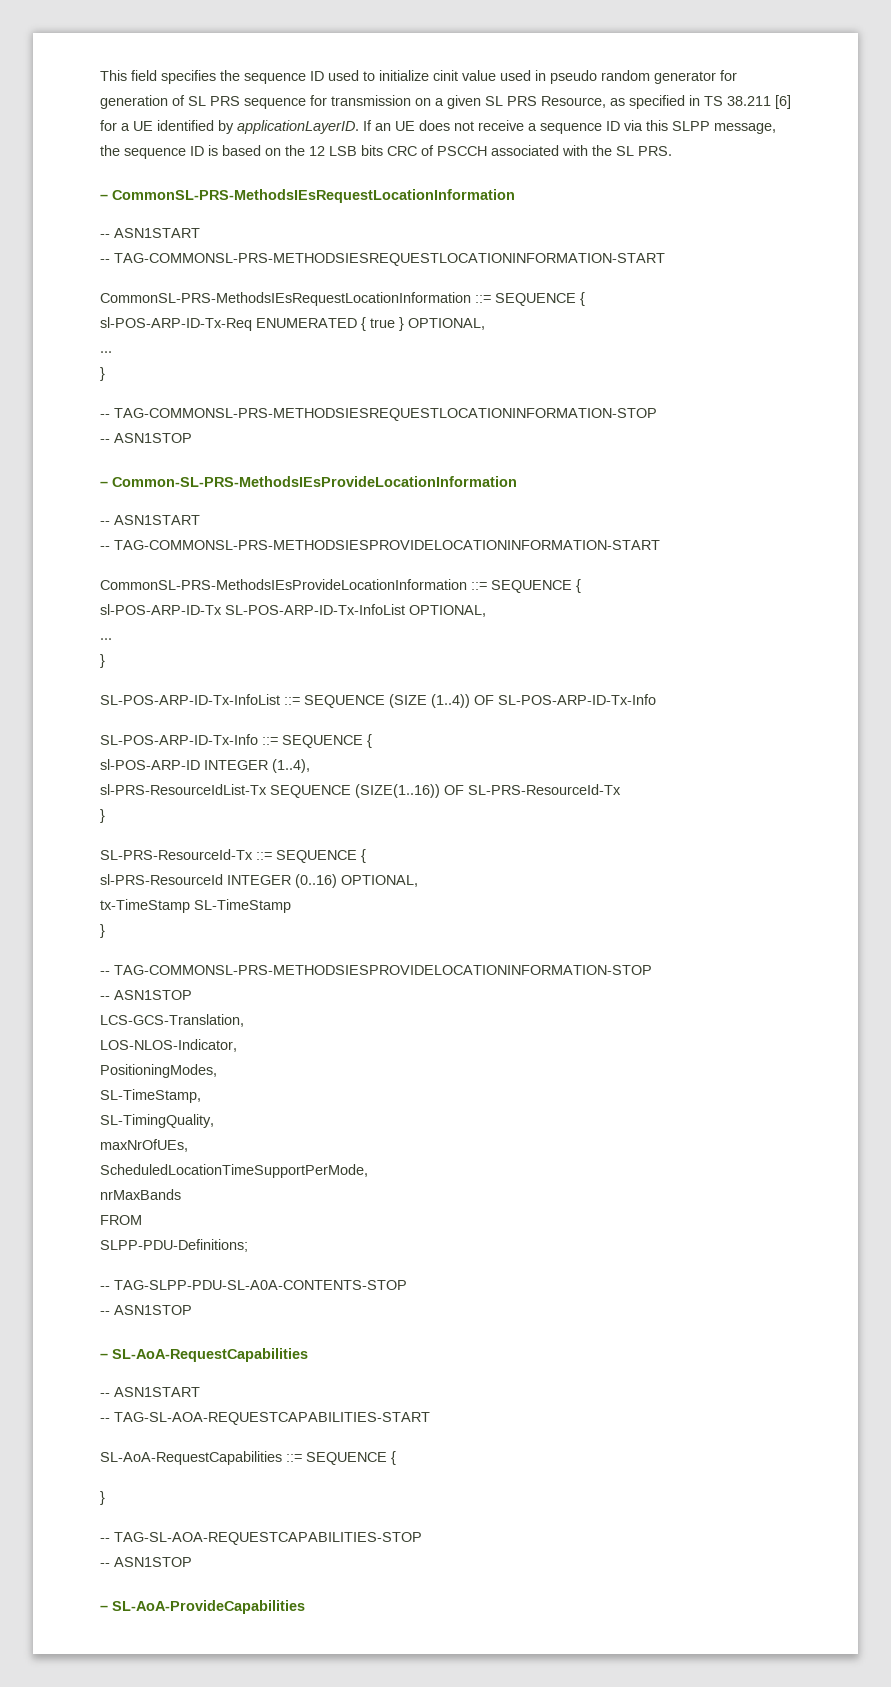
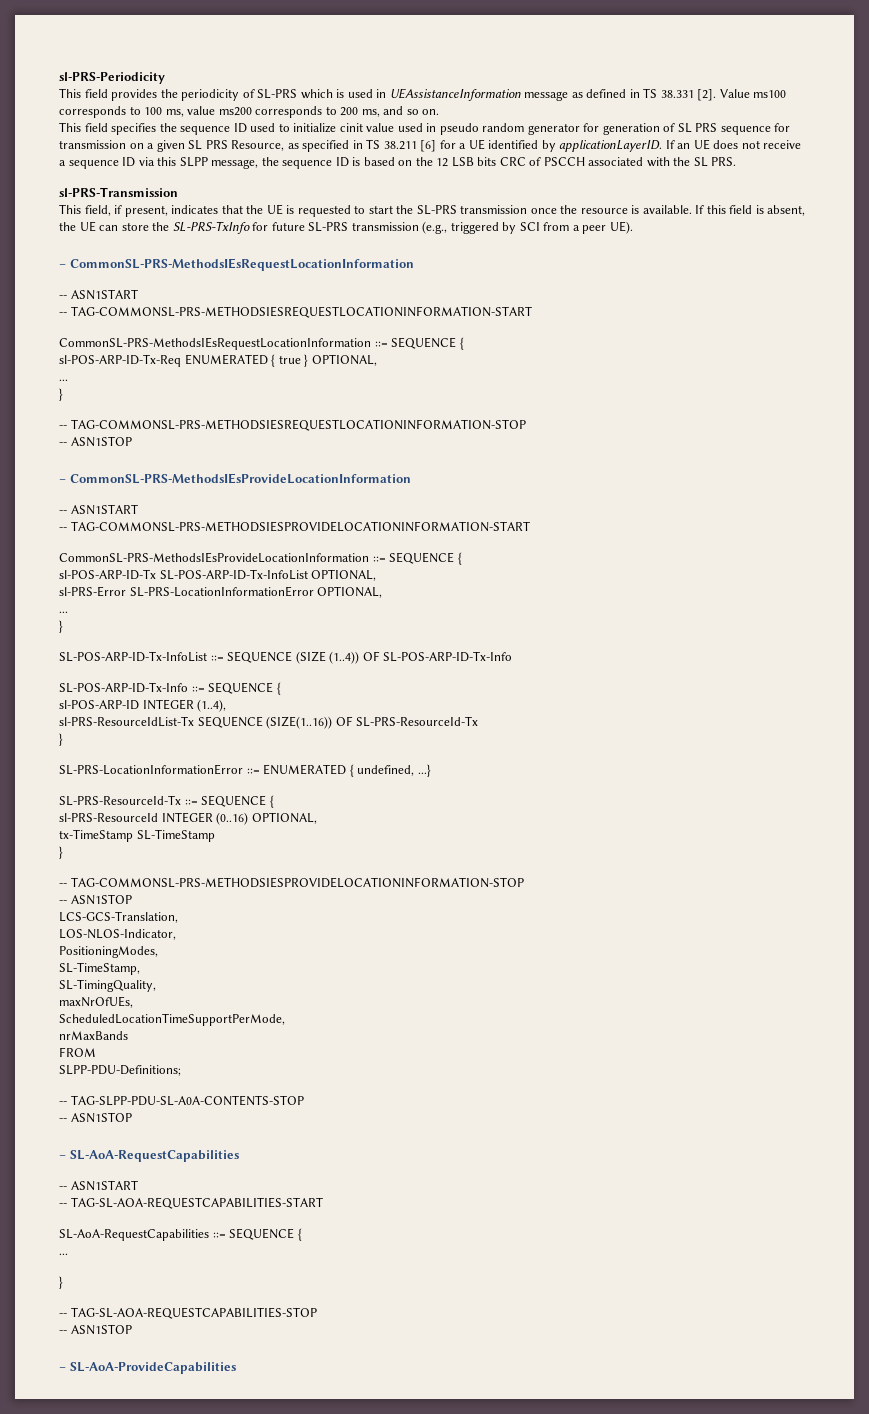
+ sl-PRS-Periodicity
+ This field provides the periodicity of SL-PRS which is used in UEAssistanceInformation message as defined in TS 38.331 [2]. Value ms100 corresponds to 100 ms, value ms200 corresponds to 200 ms, and so on.
+ sl-PRS-Transmission
+ This field, if present, indicates that the UE is requested to start the SL-PRS transmission once the resource is available. If this field is absent, the UE can store the SL-PRS-TxInfo for future SL-PRS transmission (e.g., triggered by SCI from a peer UE).
- – Common-SL-PRS-MethodsIEsProvideLocationInformation
+ – CommonSL-PRS-MethodsIEsProvideLocationInformation
+ sl-PRS-Error SL-PRS-LocationInformationError OPTIONAL,
+ SL-PRS-LocationInformationError ::= ENUMERATED { undefined, ...}
  SL-AoA-RequestCapabilities ::= SEQUENCE {
+ ...

